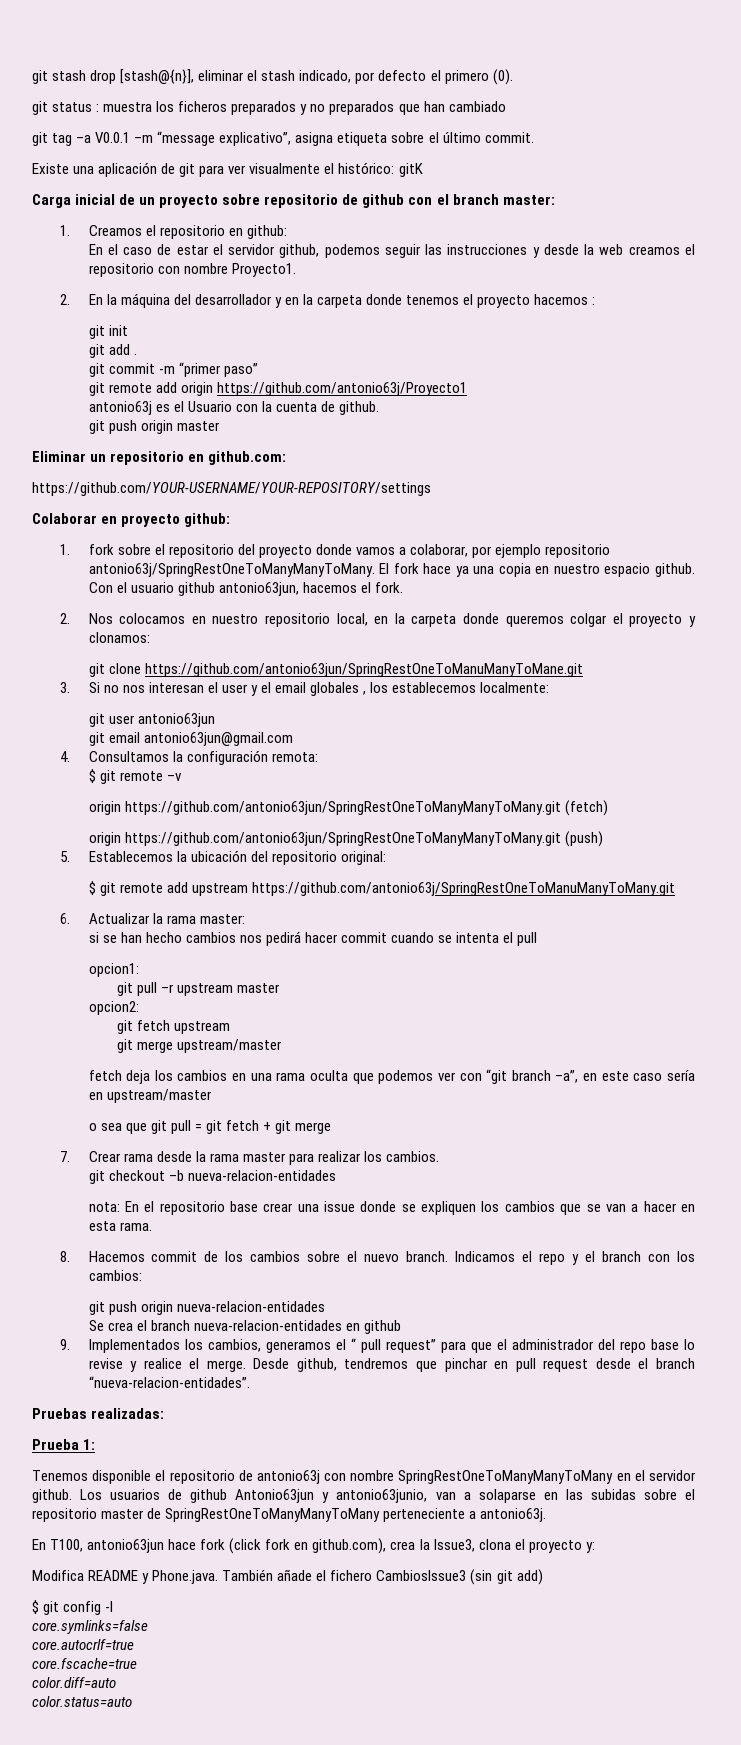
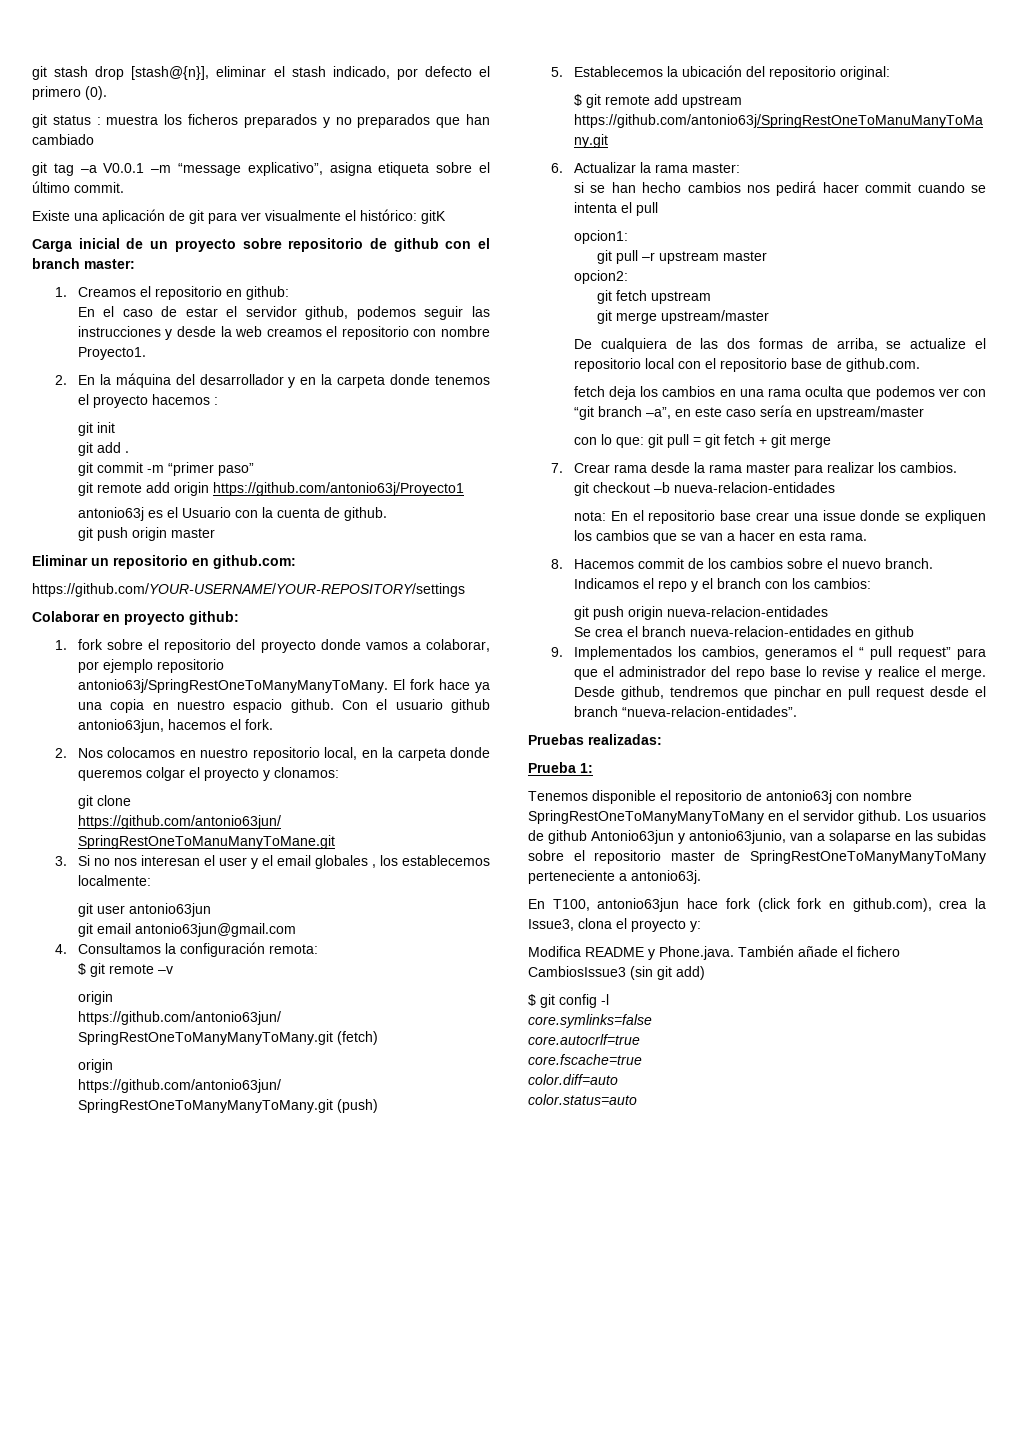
+ De cualquiera de las dos formas de arriba, se actualize el repositorio local con el repositorio base de github.com.
- o sea que git pull = git fetch + git merge
+ con lo que: git pull = git fetch + git merge

